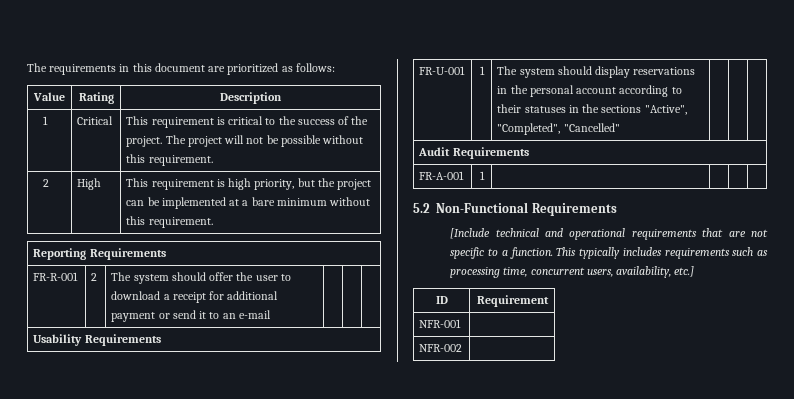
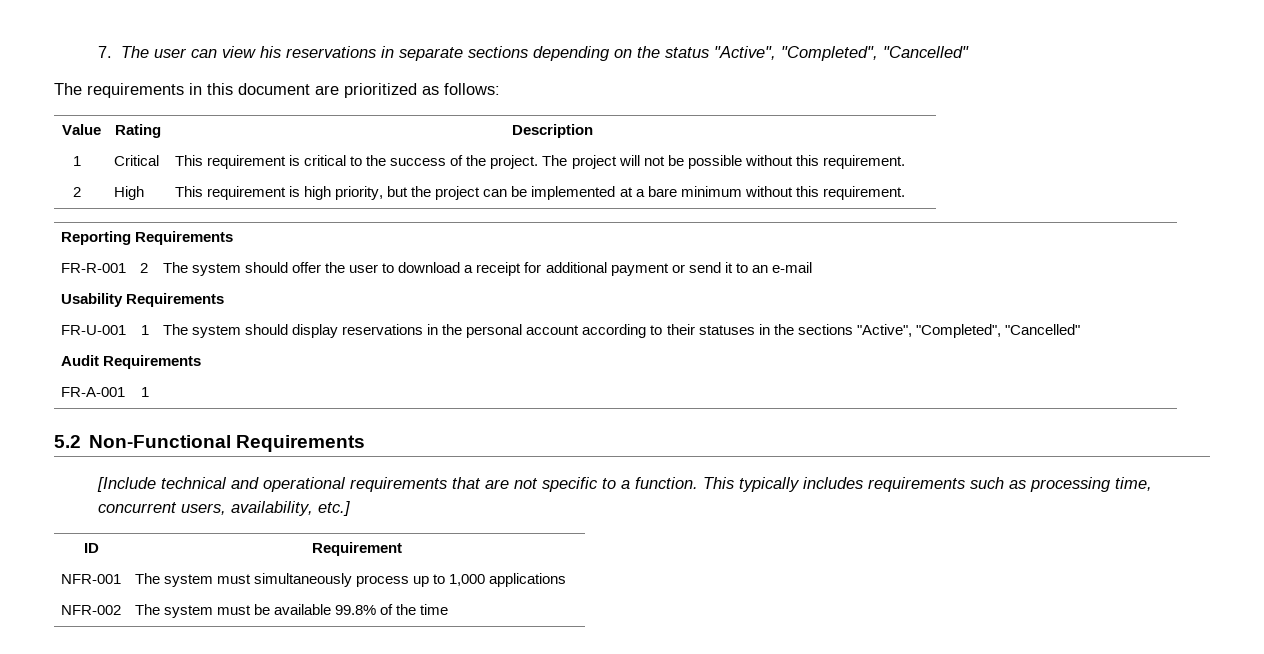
+ 7. The user can view his reservations in separate sections depending on the status "Active", "Completed", "Cancelled"
- NFR-001 |
- NFR-002 |
+ NFR-001 | The system must simultaneously process up to 1,000 applications
+ NFR-002 | The system must be available 99.8% of the time

